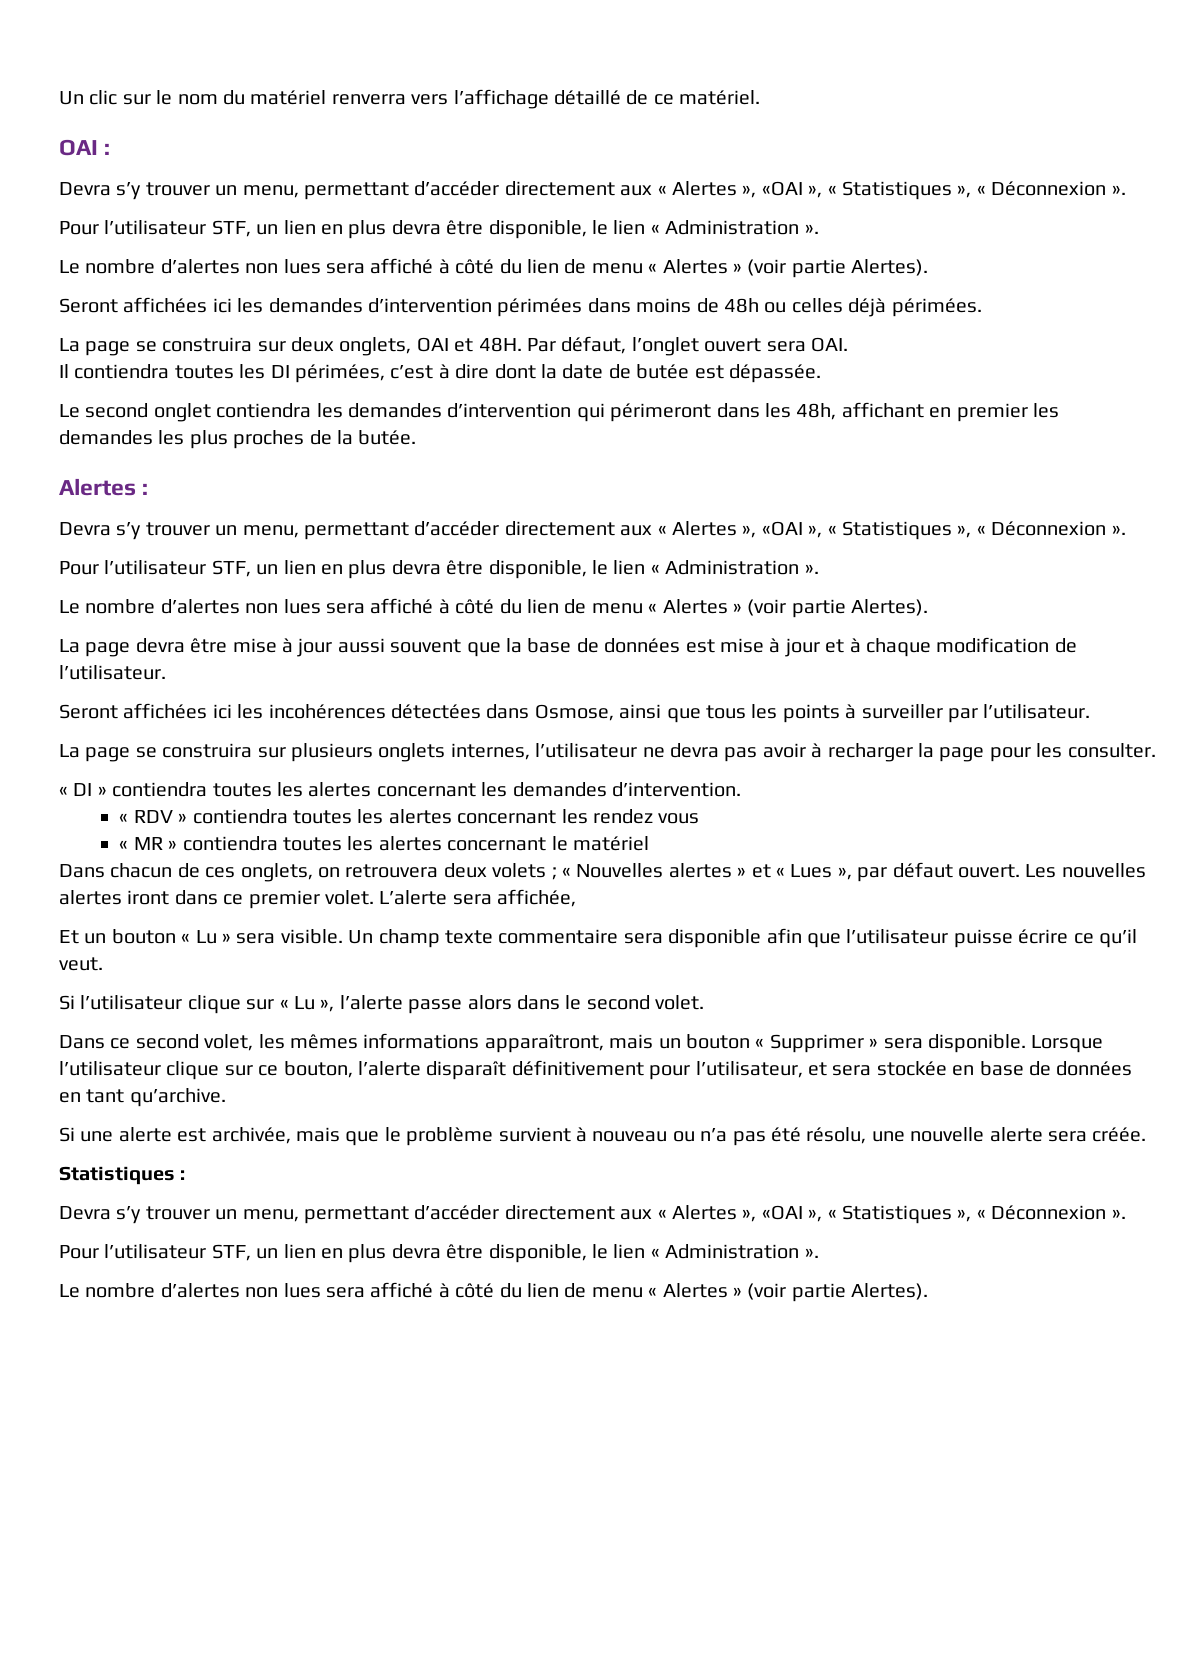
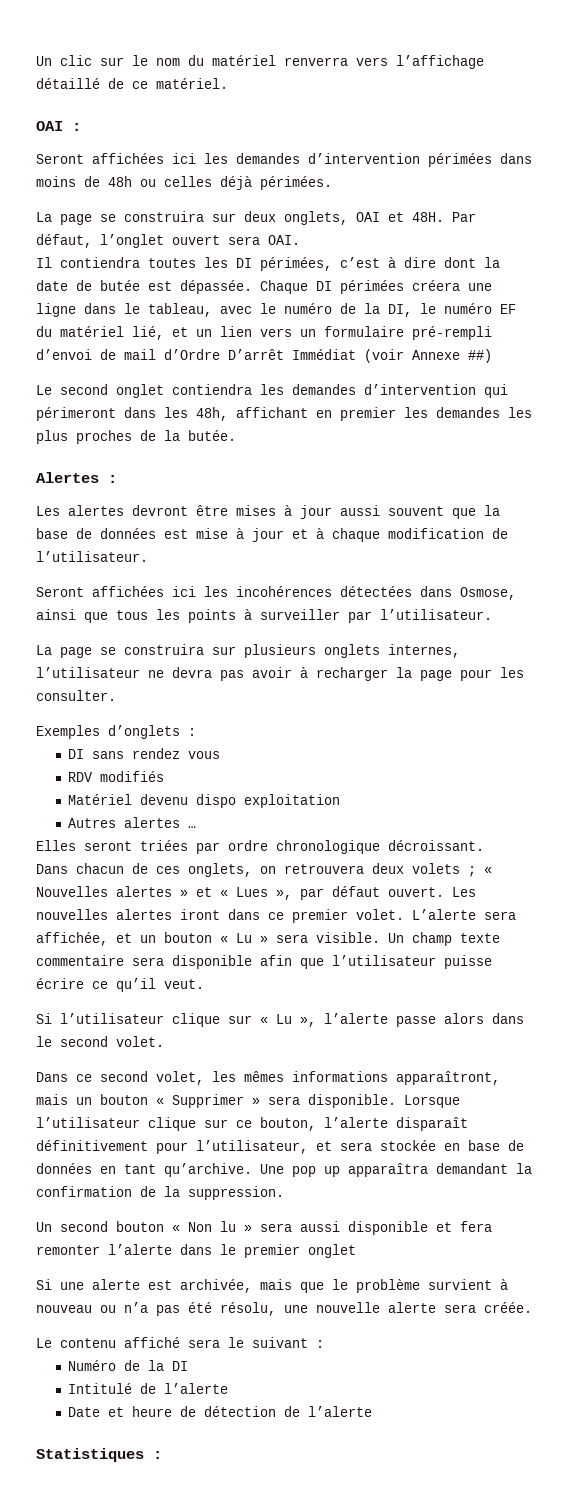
  OAI :
- Devra s’y trouver un menu, permettant d’accéder directement aux « Alertes », «OAI », « Statistiques », « Déconnexion ».
- Pour l’utilisateur STF, un lien en plus devra être disponible, le lien « Administration ».
- Le nombre d’alertes non lues sera affiché à côté du lien de menu « Alertes » (voir partie Alertes).
+ Chaque DI périmées créera une ligne dans le tableau, avec le numéro de la DI, le numéro EF du matériel lié, et un lien vers un formulaire pré-rempli d’envoi de mail d’Ordre D’arrêt Immédiat (voir Annexe ##)
  Alertes :
- Devra s’y trouver un menu, permettant d’accéder directement aux « Alertes », «OAI », « Statistiques », « Déconnexion ».
- Pour l’utilisateur STF, un lien en plus devra être disponible, le lien « Administration ».
- Le nombre d’alertes non lues sera affiché à côté du lien de menu « Alertes » (voir partie Alertes).
- La page devra être mise à jour aussi souvent que la base de données est mise à jour et à chaque modification de l’utilisateur.
+ Les alertes devront être mises à jour aussi souvent que la base de données est mise à jour et à chaque modification de l’utilisateur.
- « DI » contiendra toutes les alertes concernant les demandes d’intervention.
- « RDV » contiendra toutes les alertes concernant les rendez vous
- « MR » contiendra toutes les alertes concernant le matériel
+ Exemples d’onglets :
+ DI sans rendez vous
+ RDV modifiés
+ Matériel devenu dispo exploitation
+ Autres alertes …
+ Elles seront triées par ordre chronologique décroissant.
- L’alerte sera affichée,
- Et un bouton « Lu » sera visible.
+ L’alerte sera affichée, et un bouton « Lu » sera visible.
+ Une pop up apparaîtra demandant la confirmation de la suppression.
+ Un second bouton « Non lu » sera aussi disponible et fera remonter l’alerte dans le premier onglet
+ Le contenu affiché sera le suivant :
+ Numéro de la DI
+ Intitulé de l’alerte
+ Date et heure de détection de l’alerte
  Statistiques :
- Devra s’y trouver un menu, permettant d’accéder directement aux « Alertes », «OAI », « Statistiques », « Déconnexion ».
- Pour l’utilisateur STF, un lien en plus devra être disponible, le lien « Administration ».
- Le nombre d’alertes non lues sera affiché à côté du lien de menu « Alertes » (voir partie Alertes).

